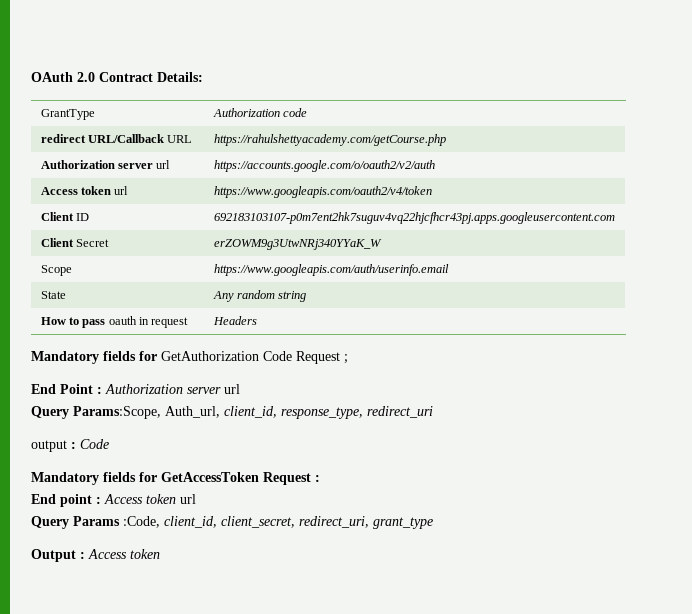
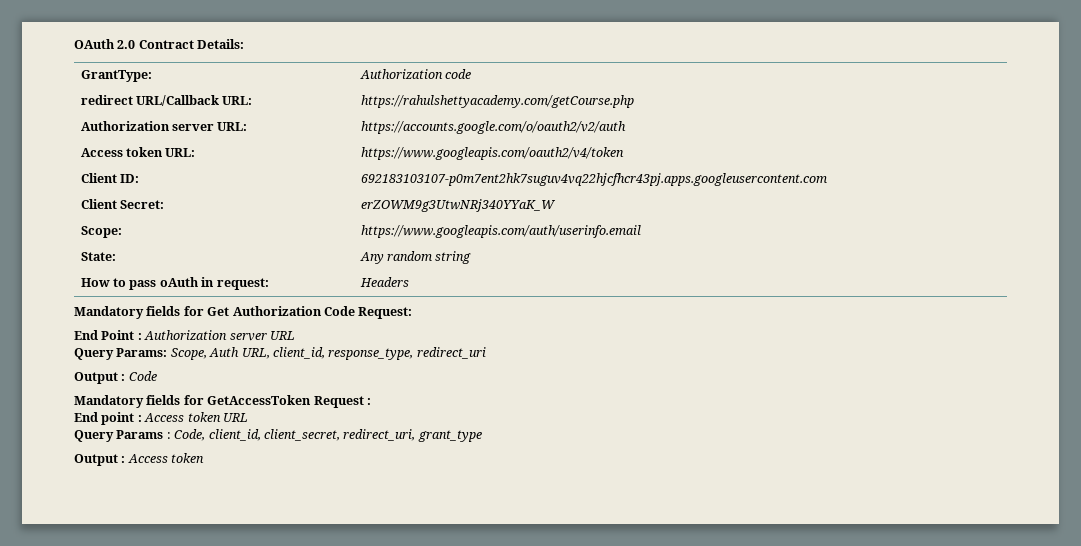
- GrantType | Authorization code
+ GrantType: | Authorization code
- redirect URL/Callback URL | https://rahulshettyacademy.com/getCourse.php
+ redirect URL/Callback URL: | https://rahulshettyacademy.com/getCourse.php
- Authorization server url | https://accounts.google.com/o/oauth2/v2/auth
+ Authorization server URL: | https://accounts.google.com/o/oauth2/v2/auth
- Access token url | https://www.googleapis.com/oauth2/v4/token
+ Access token URL: | https://www.googleapis.com/oauth2/v4/token
- Client ID | 692183103107-p0m7ent2hk7suguv4vq22hjcfhcr43pj.apps.googleusercontent.com
+ Client ID: | 692183103107-p0m7ent2hk7suguv4vq22hjcfhcr43pj.apps.googleusercontent.com
- Client Secret | erZOWM9g3UtwNRj340YYaK_W
+ Client Secret: | erZOWM9g3UtwNRj340YYaK_W
- Scope | https://www.googleapis.com/auth/userinfo.email
+ Scope: | https://www.googleapis.com/auth/userinfo.email
- State | Any random string
+ State: | Any random string
- How to pass oauth in request | Headers
+ How to pass oAuth in request: | Headers
- Mandatory fields for GetAuthorization Code Request ;
+ Mandatory fields for Get Authorization Code Request:
- End Point : Authorization server url
- Query Params:Scope, Auth_url, client_id, response_type, redirect_uri
+ End Point : Authorization server URL
+ Query Params: Scope, Auth URL, client_id, response_type, redirect_uri
- output : Code
+ Output : Code
- End point : Access token url
+ End point : Access token URL
- Query Params :Code, client_id, client_secret, redirect_uri, grant_type
+ Query Params : Code, client_id, client_secret, redirect_uri, grant_type

